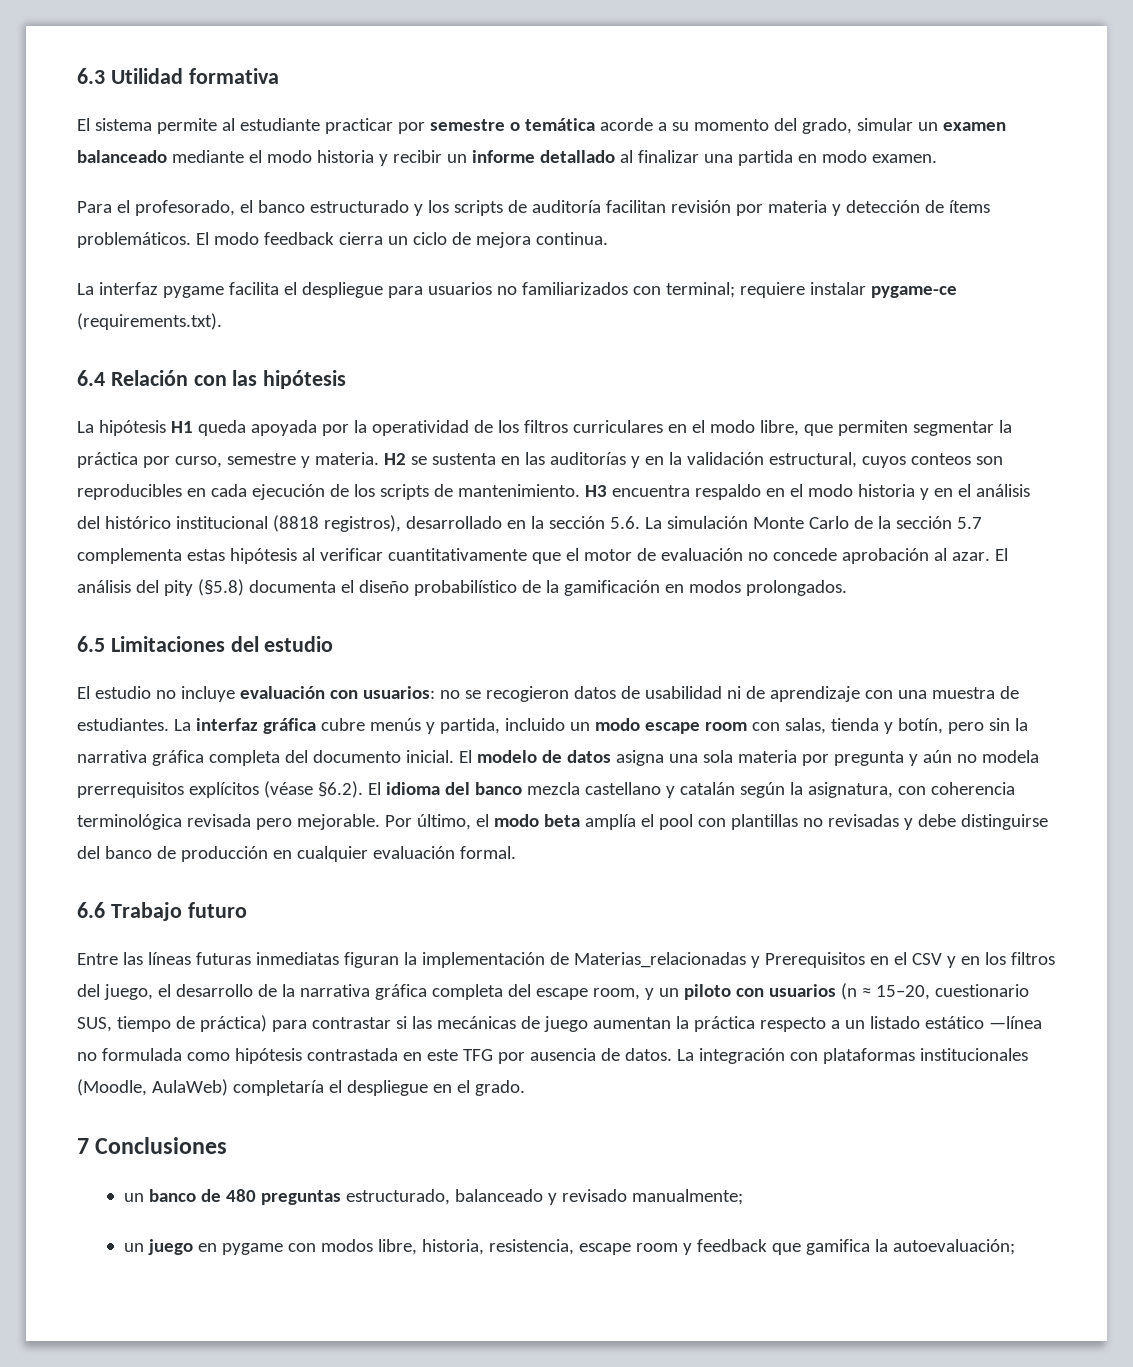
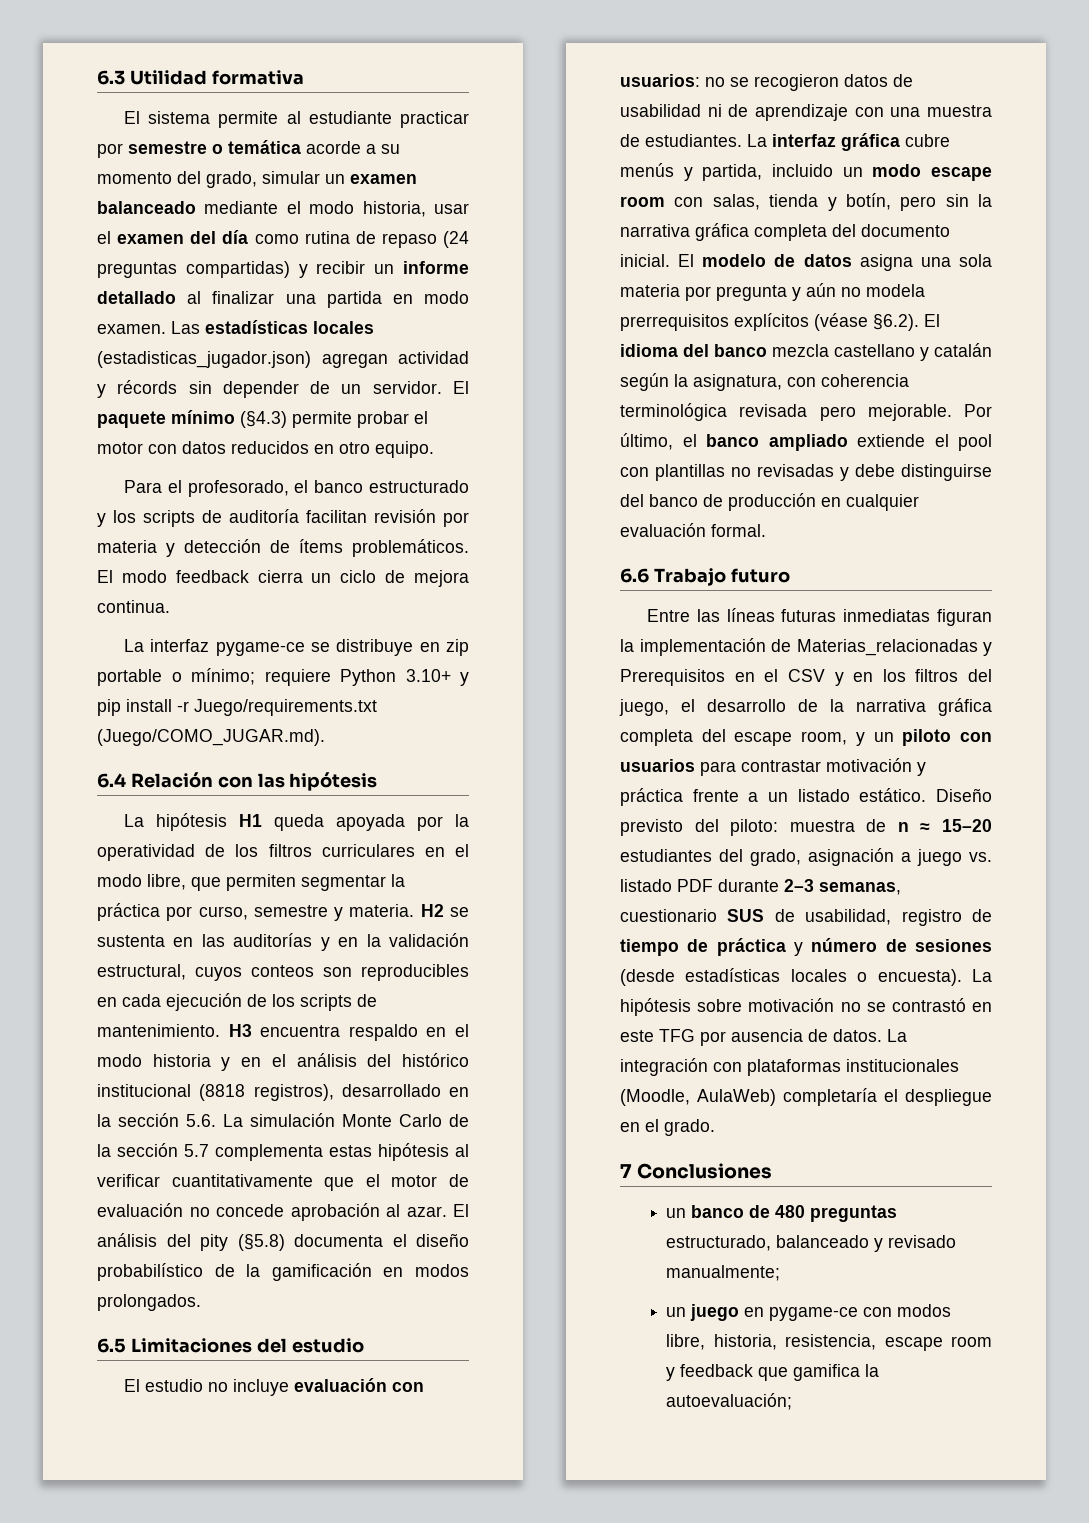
- El sistema permite al estudiante practicar por semestre o temática acorde a su momento del grado, simular un examen balanceado mediante el modo historia y recibir un informe detallado al finalizar una partida en modo examen.
+ El sistema permite al estudiante practicar por semestre o temática acorde a su momento del grado, simular un examen balanceado mediante el modo historia, usar el examen del día como rutina de repaso (24 preguntas compartidas) y recibir un informe detallado al finalizar una partida en modo examen. Las estadísticas locales (estadisticas_jugador.json) agregan actividad y récords sin depender de un servidor. El paquete mínimo (§4.3) permite probar el motor con datos reducidos en otro equipo.
- La interfaz pygame facilita el despliegue para usuarios no familiarizados con terminal; requiere instalar pygame-ce (requirements.txt).
+ La interfaz pygame-ce se distribuye en zip portable o mínimo; requiere Python 3.10+ y pip install -r Juego/requirements.txt (Juego/COMO_JUGAR.md).
- Por último, el modo beta amplía el pool con plantillas no revisadas y debe distinguirse del banco de producción en cualquier evaluación formal.
+ Por último, el banco ampliado extiende el pool con plantillas no revisadas y debe distinguirse del banco de producción en cualquier evaluación formal.
- Entre las líneas futuras inmediatas figuran la implementación de Materias_relacionadas y Prerequisitos en el CSV y en los filtros del juego, el desarrollo de la narrativa gráfica completa del escape room, y un piloto con usuarios (n ≈ 15–20, cuestionario SUS, tiempo de práctica) para contrastar si las mecánicas de juego aumentan la práctica respecto a un listado estático —línea no formulada como hipótesis contrastada en este TFG por ausencia de datos.
+ Entre las líneas futuras inmediatas figuran la implementación de Materias_relacionadas y Prerequisitos en el CSV y en los filtros del juego, el desarrollo de la narrativa gráfica completa del escape room, y un piloto con usuarios para contrastar motivación y práctica frente a un listado estático. Diseño previsto del piloto: muestra de n ≈ 15–20 estudiantes del grado, asignación a juego vs. listado PDF durante 2–3 semanas, cuestionario SUS de usabilidad, registro de tiempo de práctica y número de sesiones (desde estadísticas locales o encuesta). La hipótesis sobre motivación no se contrastó en este TFG por ausencia de datos.
- un juego en pygame con modos libre, historia, resistencia, escape room y feedback que gamifica la autoevaluación;
+ un juego en pygame-ce con modos libre, historia, resistencia, escape room y feedback que gamifica la autoevaluación;

